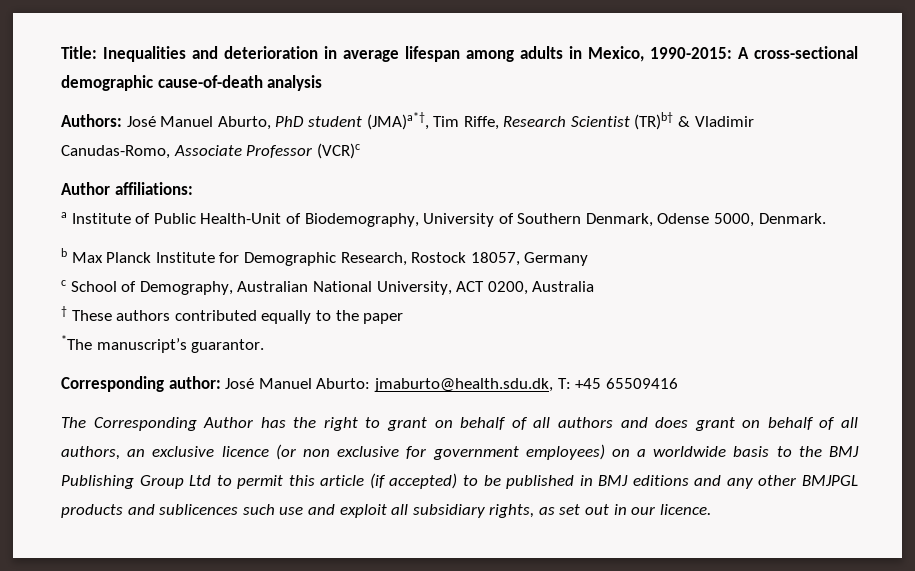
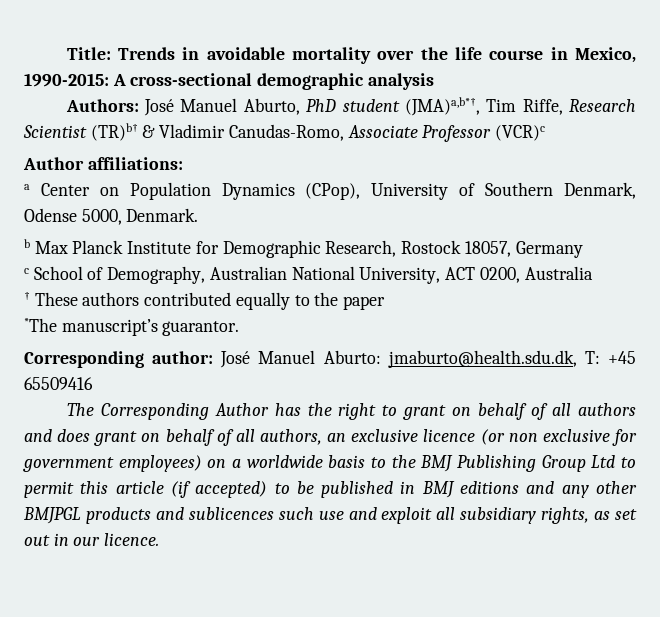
- Title: Inequalities and deterioration in average lifespan among adults in Mexico, 1990-2015: A cross-sectional demographic cause-of-death analysis
+ Title: Trends in avoidable mortality over the life course in Mexico, 1990-2015: A cross-sectional demographic analysis
- Authors: José Manuel Aburto, PhD student (JMA)a*†, Tim Riffe, Research Scientist (TR)b† & Vladimir Canudas-Romo, Associate Professor (VCR)c
+ Authors: José Manuel Aburto, PhD student (JMA)a,b*†, Tim Riffe, Research Scientist (TR)b† & Vladimir Canudas-Romo, Associate Professor (VCR)c
- a Institute of Public Health-Unit of Biodemography, University of Southern Denmark, Odense 5000, Denmark.
+ a Center on Population Dynamics (CPop), University of Southern Denmark, Odense 5000, Denmark.

